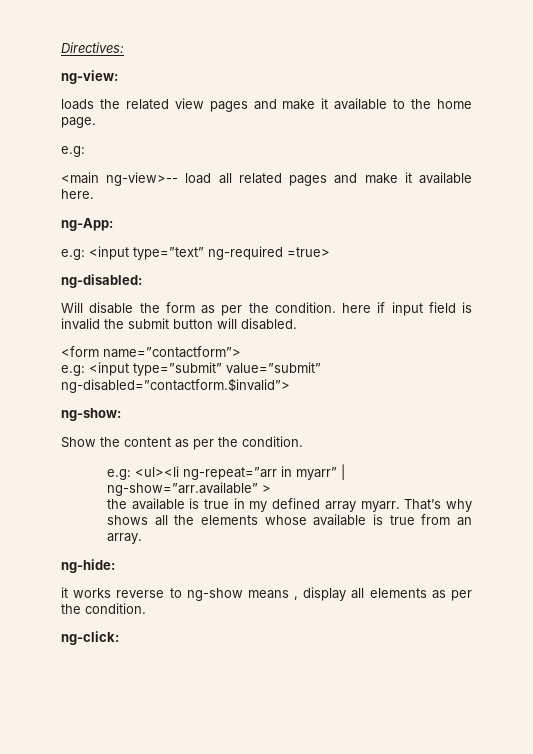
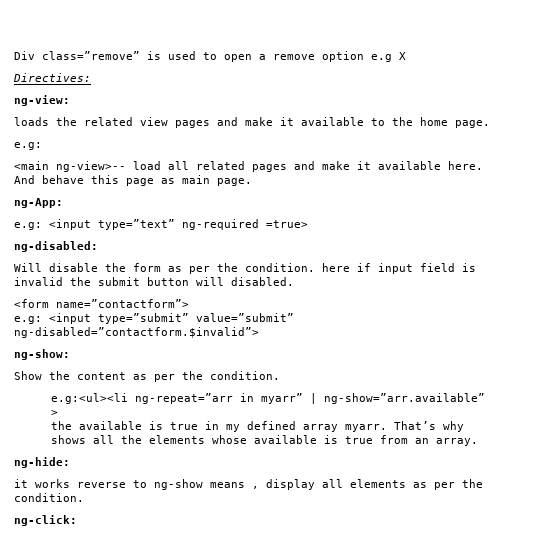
+ Div class=”remove” is used to open a remove option e.g X
+ And behave this page as main page.
- e.g: <ul><li ng-repeat=”arr in myarr” | ng-show=”arr.available” >
+ e.g:<ul><li ng-repeat=”arr in myarr” | ng-show=”arr.available” >

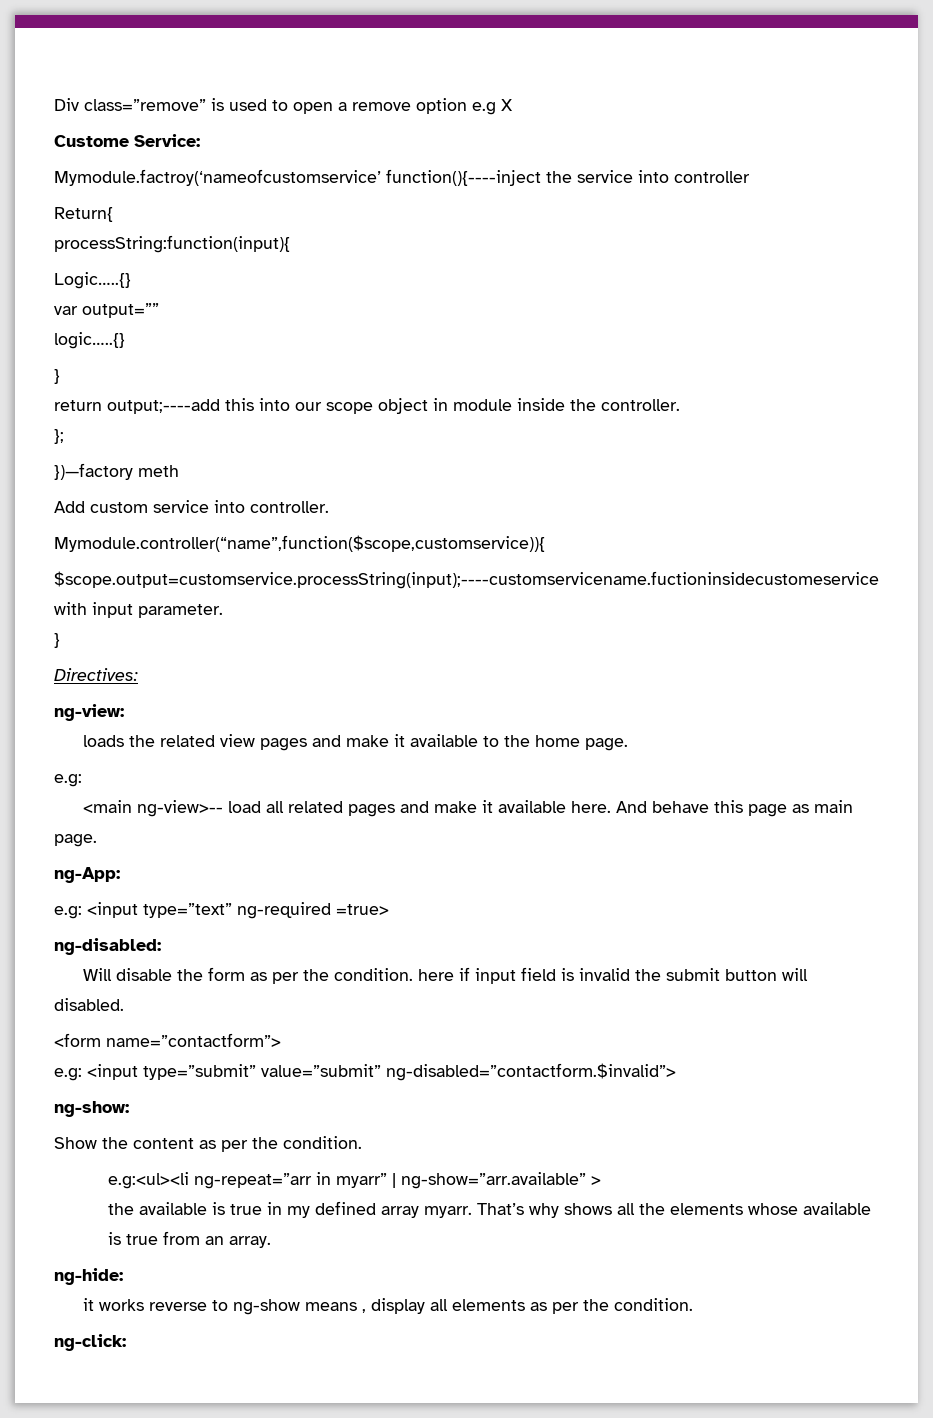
+ Custome Service:
+ Mymodule.factroy(‘nameofcustomservice’ function(){----inject the service into controller
+ Return{
+ processString:function(input){
+ Logic…..{}
+ var output=””
+ logic…..{}
+ }
+ return output;----add this into our scope object in module inside the controller.
+ };
+ })—factory meth
+ Add custom service into controller.
+ Mymodule.controller(“name”,function($scope,customservice)){
+ $scope.output=customservice.processString(input);----customservicename.fuctioninsidecustomeservice with input parameter.
+ }

